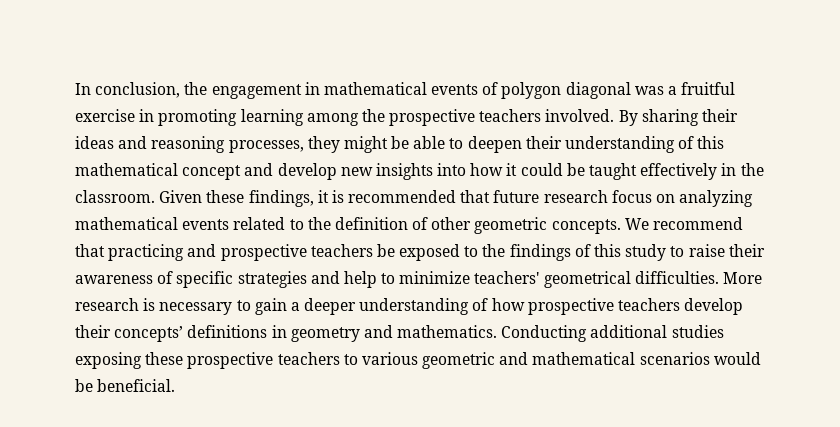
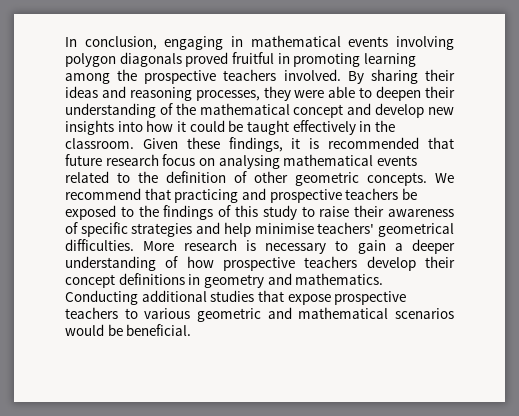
- In conclusion, the engagement in mathematical events of polygon diagonal was a fruitful exercise in promoting learning among the prospective teachers involved.
+ In conclusion, engaging in mathematical events involving polygon diagonals proved fruitful in promoting learning among the prospective teachers involved.
- By sharing their ideas and reasoning processes, they might be able to deepen their understanding of this mathematical concept and develop new insights into how it could be taught effectively in the classroom.
+ By sharing their ideas and reasoning processes, they were able to deepen their understanding of the mathematical concept and develop new insights into how it could be taught effectively in the classroom.
- Given these findings, it is recommended that future research focus on analyzing mathematical events related to the definition of other geometric concepts.
+ Given these findings, it is recommended that future research focus on analysing mathematical events related to the definition of other geometric concepts.
- We recommend that practicing and prospective teachers be exposed to the findings of this study to raise their awareness of specific strategies and help to minimize teachers' geometrical difficulties.
+ We recommend that practicing and prospective teachers be exposed to the findings of this study to raise their awareness of specific strategies and help minimise teachers' geometrical difficulties.
- More research is necessary to gain a deeper understanding of how prospective teachers develop their concepts’ definitions in geometry and mathematics.
+ More research is necessary to gain a deeper understanding of how prospective teachers develop their concept definitions in geometry and mathematics.
- Conducting additional studies exposing these prospective teachers to various geometric and mathematical scenarios would be beneficial.
+ Conducting additional studies that expose prospective teachers to various geometric and mathematical scenarios would be beneficial.

